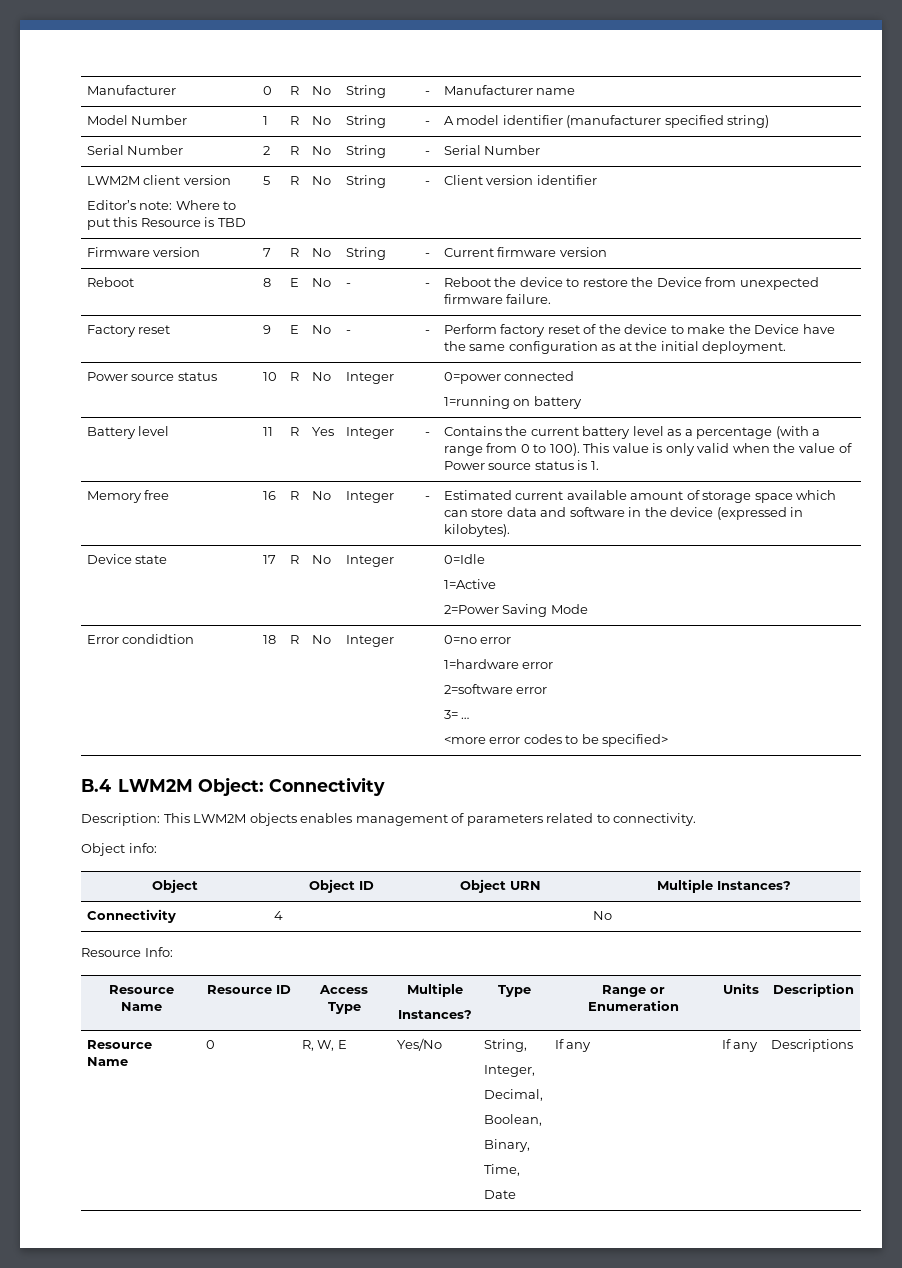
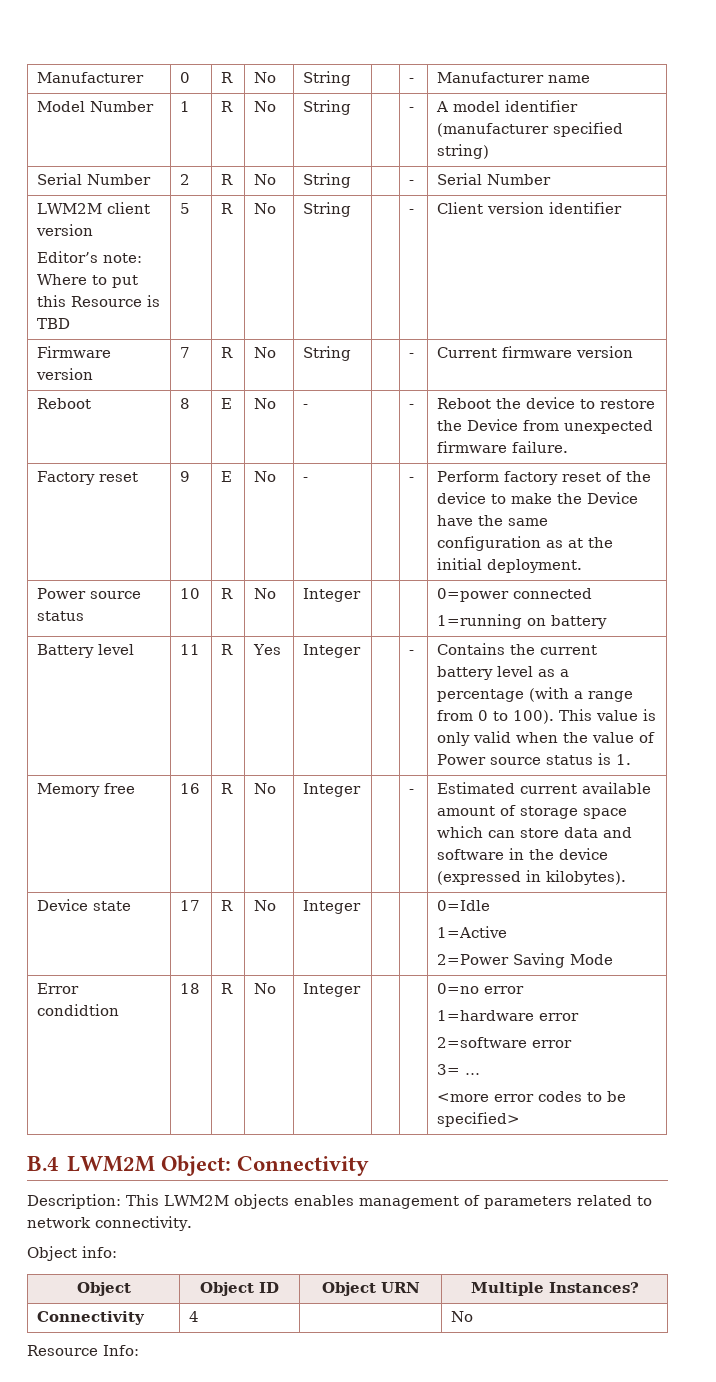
- Description: This LWM2M objects enables management of parameters related to connectivity.
+ Description: This LWM2M objects enables management of parameters related to network connectivity.
- Resource Name | Resource ID | Access Type | Multiple
- Instances? | Type | Range or Enumeration | Units | Description
- Resource Name | 0 | R, W, E | Yes/No | String,
- Integer,
- Decimal,
- Boolean,
- Binary,
- Time,
- Date | If any | If any | Descriptions

